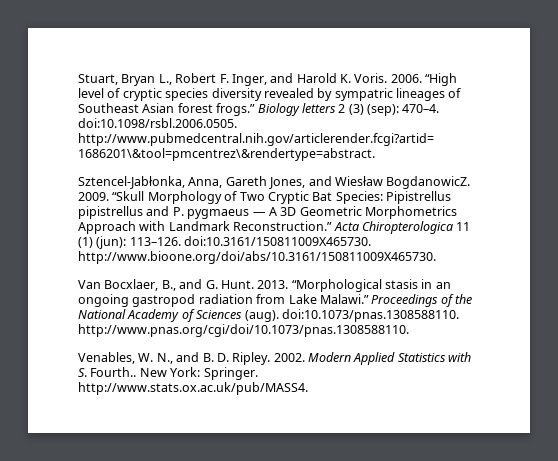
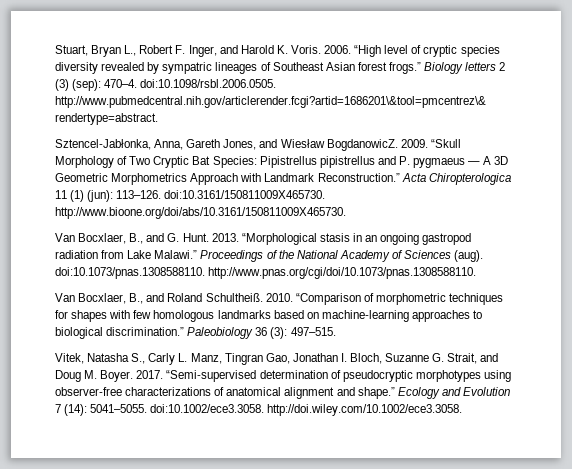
- Venables, W. N., and B. D. Ripley. 2002. Modern Applied Statistics with S. Fourth.. New York: Springer. http://www.stats.ox.ac.uk/pub/MASS4.
+ Van Bocxlaer, B., and Roland Schultheiß. 2010. “Comparison of morphometric techniques for shapes with few homologous landmarks based on machine-learning approaches to biological discrimination.” Paleobiology 36 (3): 497–515.
+ Vitek, Natasha S., Carly L. Manz, Tingran Gao, Jonathan I. Bloch, Suzanne G. Strait, and Doug M. Boyer. 2017. “Semi-supervised determination of pseudocryptic morphotypes using observer-free characterizations of anatomical alignment and shape.” Ecology and Evolution 7 (14): 5041–5055. doi:10.1002/ece3.3058. http://doi.wiley.com/10.1002/ece3.3058.

